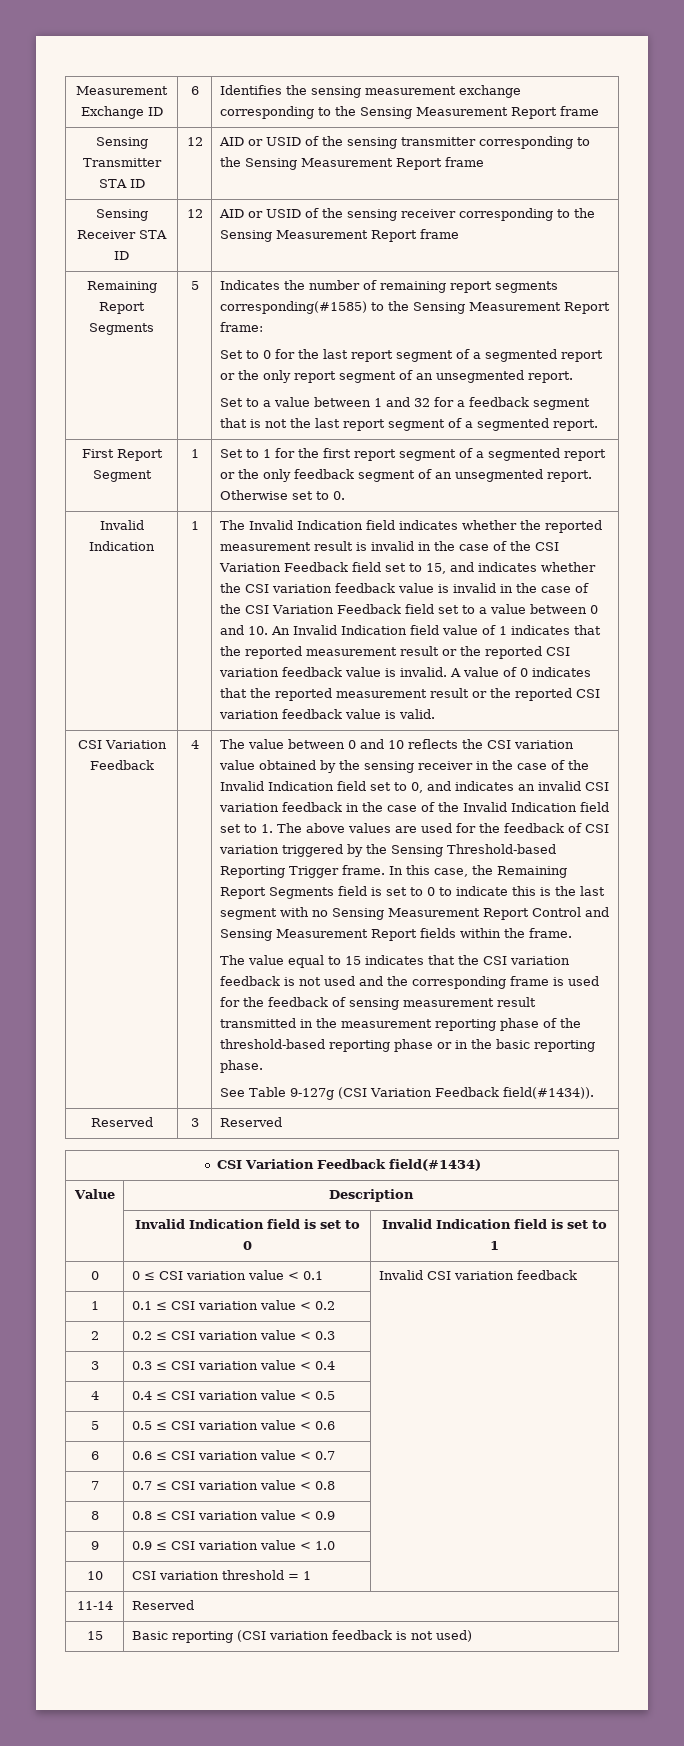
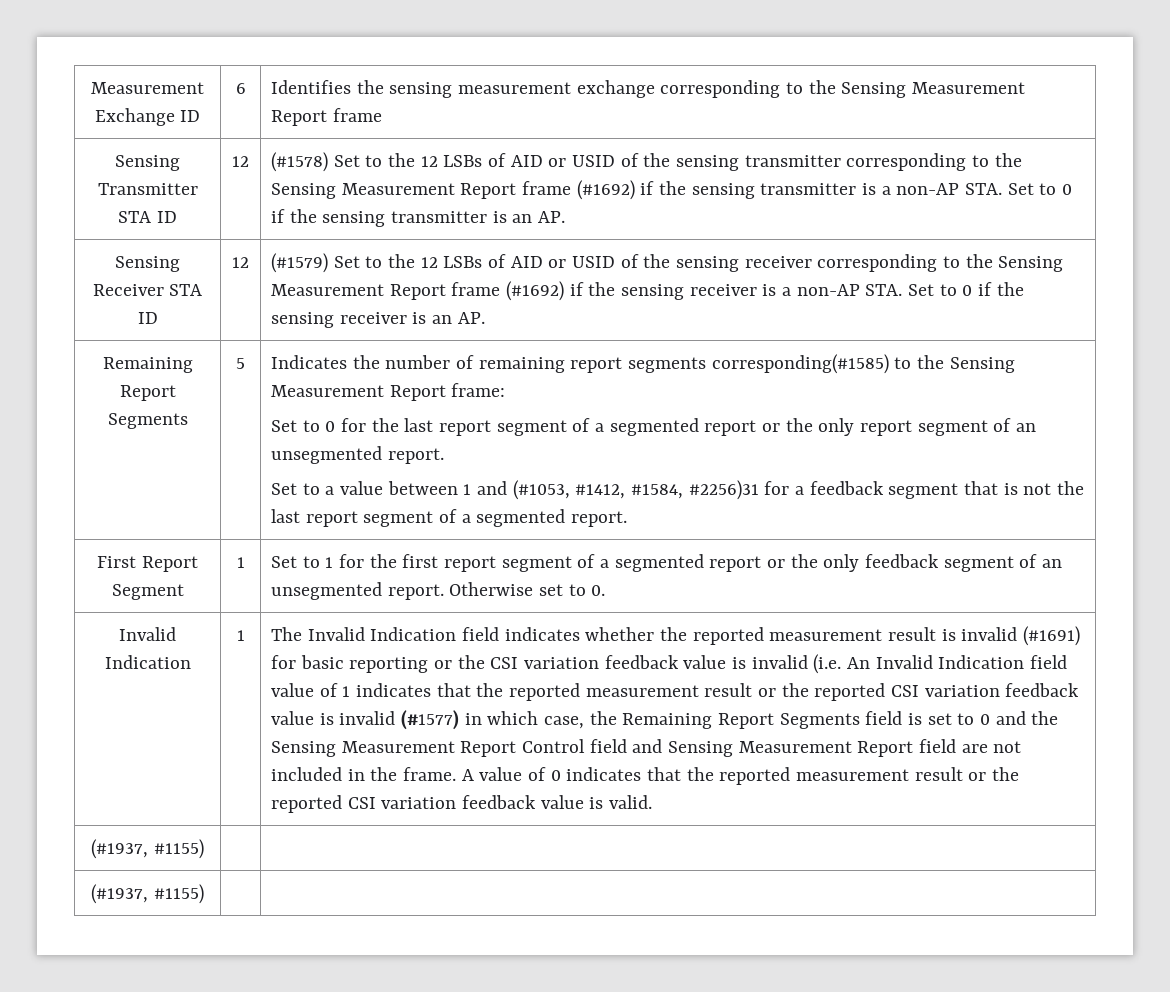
- AID or USID of the sensing transmitter corresponding to the Sensing Measurement Report frame
+ (#1578) Set to the 12 LSBs of AID or USID of the sensing transmitter corresponding to the Sensing Measurement Report frame (#1692) if the sensing transmitter is a non-AP STA. Set to 0 if the sensing transmitter is an AP.
- AID or USID of the sensing receiver corresponding to the Sensing Measurement Report frame
+ (#1579) Set to the 12 LSBs of AID or USID of the sensing receiver corresponding to the Sensing Measurement Report frame (#1692) if the sensing receiver is a non-AP STA. Set to 0 if the sensing receiver is an AP.
- Set to a value between 1 and 32 for a feedback segment that is not the last report segment of a segmented report.
+ Set to a value between 1 and (#1053, #1412, #1584, #2256)31 for a feedback segment that is not the last report segment of a segmented report.
- The Invalid Indication field indicates whether the reported measurement result is invalid in the case of the CSI Variation Feedback field set to 15, and indicates whether the CSI variation feedback value is invalid in the case of the CSI Variation Feedback field set to a value between 0 and 10. An Invalid Indication field value of 1 indicates that the reported measurement result or the reported CSI variation feedback value is invalid.
+ The Invalid Indication field indicates whether the reported measurement result is invalid (#1691) for basic reporting or the CSI variation feedback value is invalid (i.e. An Invalid Indication field value of 1 indicates that the reported measurement result or the reported CSI variation feedback value is invalid (#1577) in which case, the Remaining Report Segments field is set to 0 and the Sensing Measurement Report Control field and Sensing Measurement Report field are not included in the frame.
  A value of 0 indicates that the reported measurement result or the reported CSI variation feedback value is valid.
- CSI Variation Feedback | 4 | The value between 0 and 10 reflects the CSI variation value obtained by the sensing receiver in the case of the Invalid Indication field set to 0, and indicates an invalid CSI variation feedback in the case of the Invalid Indication field set to 1. The above values are used for the feedback of CSI variation triggered by the Sensing Threshold-based Reporting Trigger frame. In this case, the Remaining Report Segments field is set to 0 to indicate this is the last segment with no Sensing Measurement Report Control and Sensing Measurement Report fields within the frame.
- The value equal to 15 indicates that the CSI variation feedback is not used and the corresponding frame is used for the feedback of sensing measurement result transmitted in the measurement reporting phase of the threshold-based reporting phase or in the basic reporting phase.
- See Table 9-127g (CSI Variation Feedback field(#1434)).
- Reserved | 3 | Reserved
- CSI Variation Feedback field(#1434)
- Value | Description
- | Invalid Indication field is set to 0 | Invalid Indication field is set to 1
- 0 | 0 ≤ CSI variation value < 0.1 | Invalid CSI variation feedback
- 1 | 0.1 ≤ CSI variation value < 0.2 |
- 2 | 0.2 ≤ CSI variation value < 0.3 |
- 3 | 0.3 ≤ CSI variation value < 0.4 |
- 4 | 0.4 ≤ CSI variation value < 0.5 |
- 5 | 0.5 ≤ CSI variation value < 0.6 |
- 6 | 0.6 ≤ CSI variation value < 0.7 |
- 7 | 0.7 ≤ CSI variation value < 0.8 |
- 8 | 0.8 ≤ CSI variation value < 0.9 |
- 9 | 0.9 ≤ CSI variation value < 1.0 |
- 10 | CSI variation threshold = 1 |
- 11-14 | Reserved
- 15 | Basic reporting (CSI variation feedback is not used)
+ (#1937, #1155) | |
+ (#1937, #1155) | |

